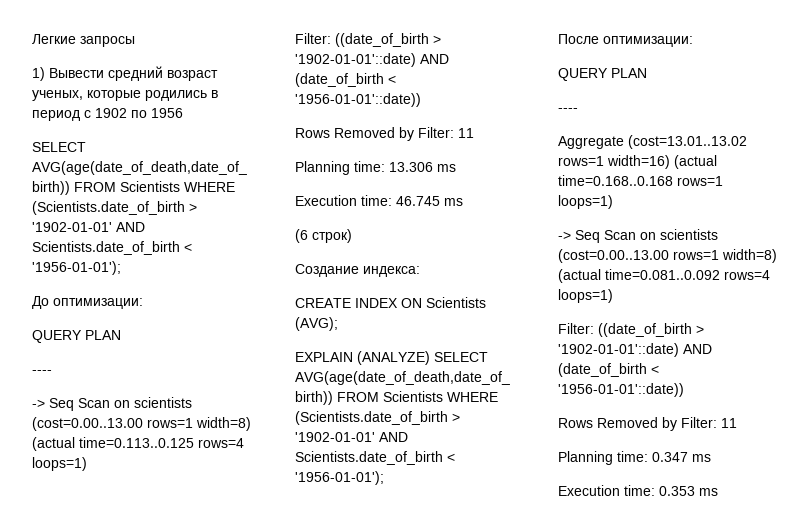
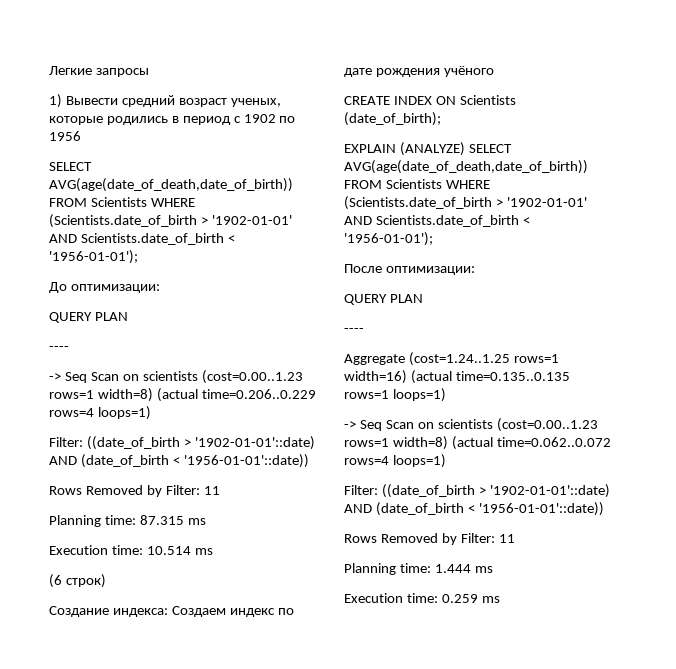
- -> Seq Scan on scientists (cost=0.00..13.00 rows=1 width=8) (actual time=0.113..0.125 rows=4 loops=1)
+ -> Seq Scan on scientists (cost=0.00..1.23 rows=1 width=8) (actual time=0.206..0.229 rows=4 loops=1)
- Planning time: 13.306 ms
- Execution time: 46.745 ms
+ Planning time: 87.315 ms
+ Execution time: 10.514 ms
- Создание индекса:
+ Создание индекса: Создаем индекс по дате рождения учёного
- CREATE INDEX ON Scientists (AVG);
+ CREATE INDEX ON Scientists (date_of_birth);
- Aggregate (cost=13.01..13.02 rows=1 width=16) (actual time=0.168..0.168 rows=1 loops=1)
+ Aggregate (cost=1.24..1.25 rows=1 width=16) (actual time=0.135..0.135 rows=1 loops=1)
- -> Seq Scan on scientists (cost=0.00..13.00 rows=1 width=8) (actual time=0.081..0.092 rows=4 loops=1)
+ -> Seq Scan on scientists (cost=0.00..1.23 rows=1 width=8) (actual time=0.062..0.072 rows=4 loops=1)
- Planning time: 0.347 ms
- Execution time: 0.353 ms
+ Planning time: 1.444 ms
+ Execution time: 0.259 ms

